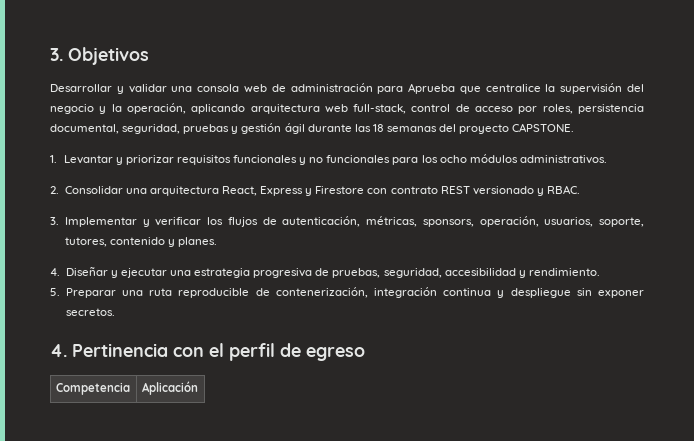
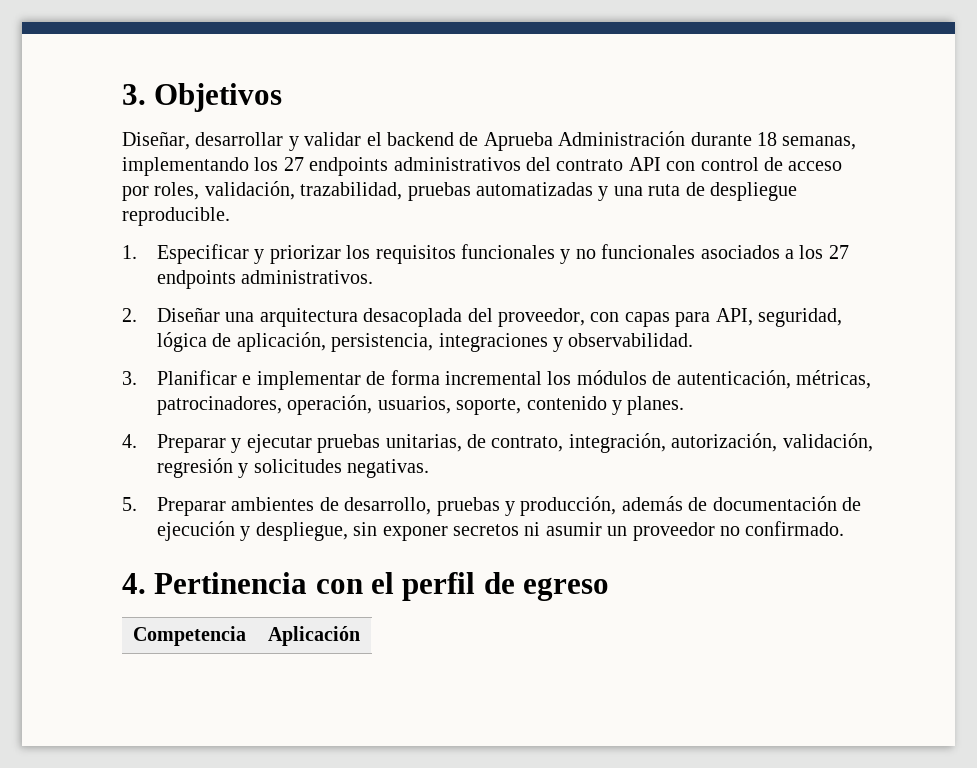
- Desarrollar y validar una consola web de administración para Aprueba que centralice la supervisión del negocio y la operación, aplicando arquitectura web full-stack, control de acceso por roles, persistencia documental, seguridad, pruebas y gestión ágil durante las 18 semanas del proyecto CAPSTONE.
+ Diseñar, desarrollar y validar el backend de Aprueba Administración durante 18 semanas, implementando los 27 endpoints administrativos del contrato API con control de acceso por roles, validación, trazabilidad, pruebas automatizadas y una ruta de despliegue reproducible.
- 1. Levantar y priorizar requisitos funcionales y no funcionales para los ocho módulos administrativos.
+ 1. Especificar y priorizar los requisitos funcionales y no funcionales asociados a los 27 endpoints administrativos.
- 2. Consolidar una arquitectura React, Express y Firestore con contrato REST versionado y RBAC.
- 3. Implementar y verificar los flujos de autenticación, métricas, sponsors, operación, usuarios, soporte, tutores, contenido y planes.
+ 2. Diseñar una arquitectura desacoplada del proveedor, con capas para API, seguridad, lógica de aplicación, persistencia, integraciones y observabilidad.
+ 3. Planificar e implementar de forma incremental los módulos de autenticación, métricas, patrocinadores, operación, usuarios, soporte, contenido y planes.
- 4. Diseñar y ejecutar una estrategia progresiva de pruebas, seguridad, accesibilidad y rendimiento.
- 5. Preparar una ruta reproducible de contenerización, integración continua y despliegue sin exponer secretos.
+ 4. Preparar y ejecutar pruebas unitarias, de contrato, integración, autorización, validación, regresión y solicitudes negativas.
+ 5. Preparar ambientes de desarrollo, pruebas y producción, además de documentación de ejecución y despliegue, sin exponer secretos ni asumir un proveedor no confirmado.

